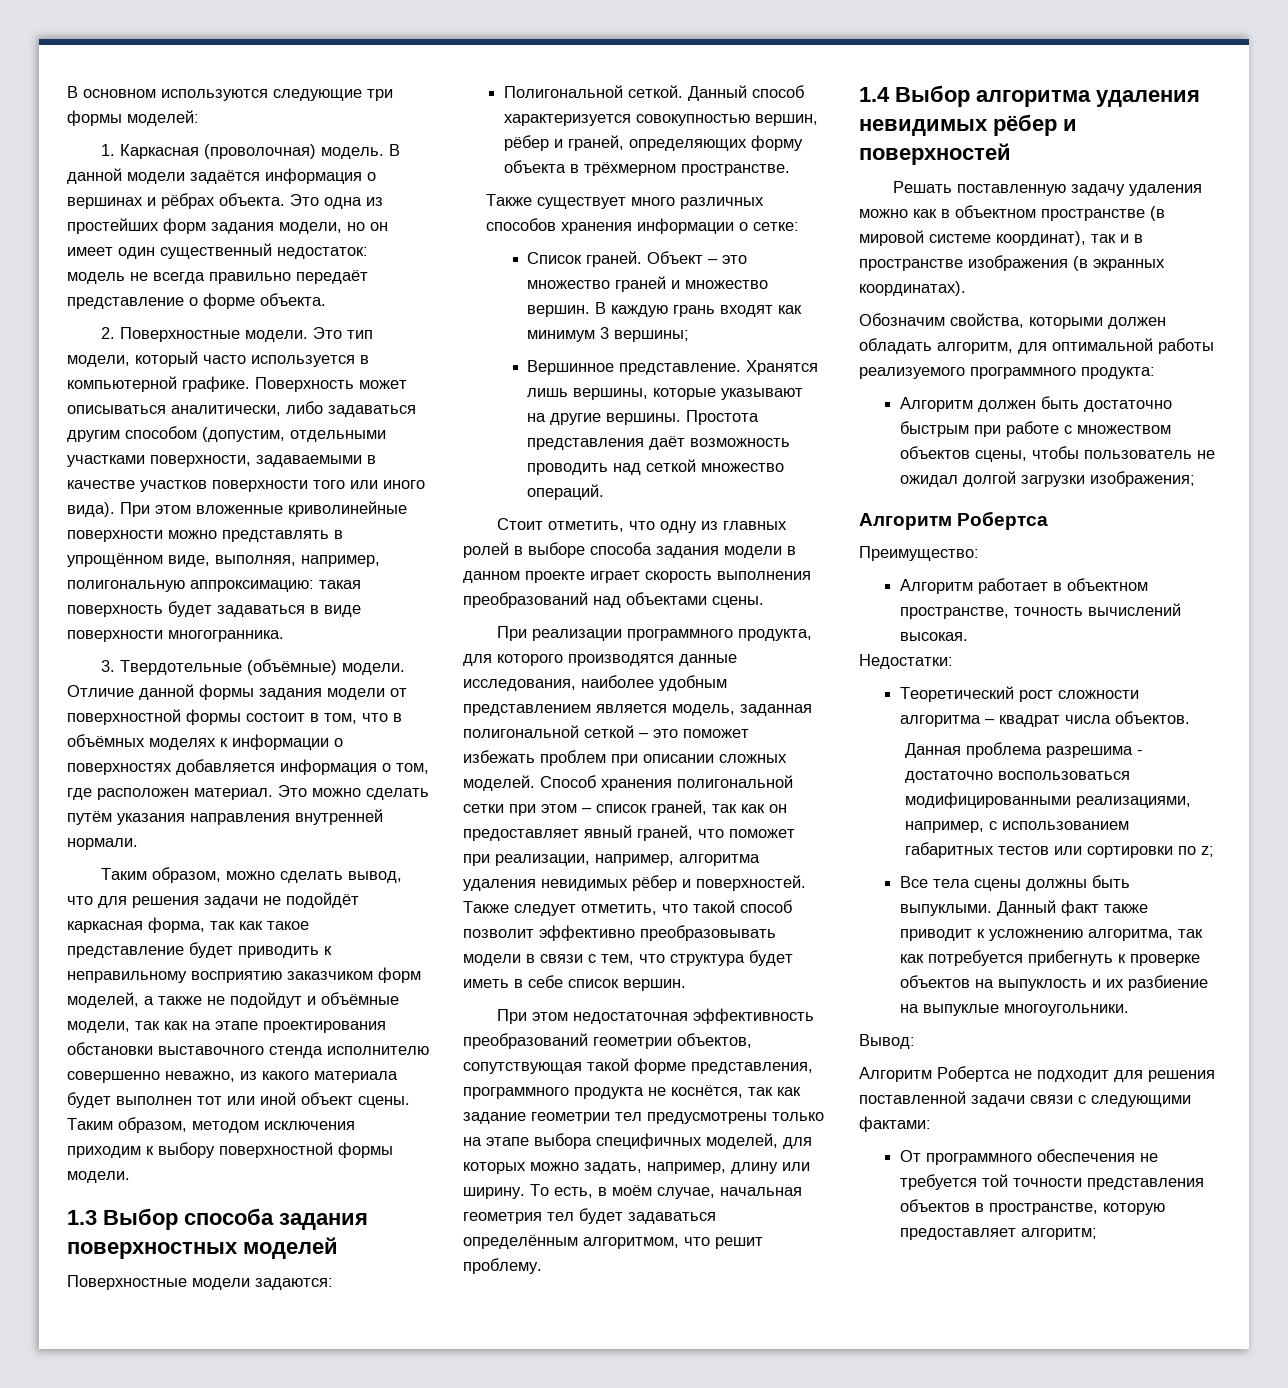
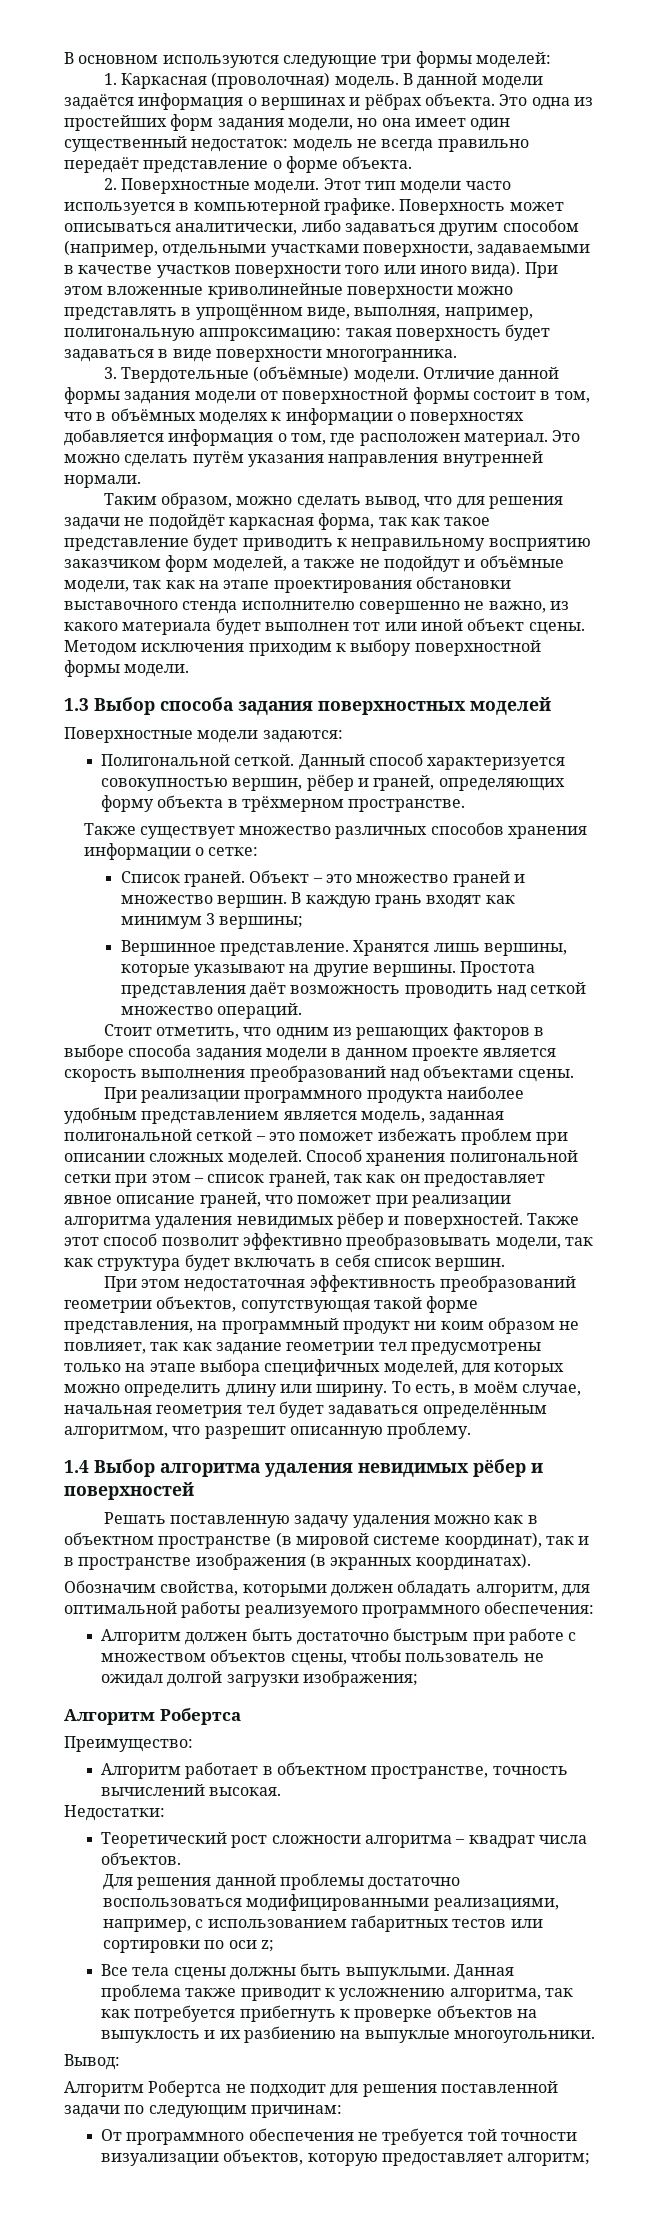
- Это одна из простейших форм задания модели, но он имеет один существенный недостаток: модель не всегда правильно передаёт представление о форме объекта.
+ Это одна из простейших форм задания модели, но она имеет один существенный недостаток: модель не всегда правильно передаёт представление о форме объекта.
- Это тип модели, который часто используется в компьютерной графике.
+ Этот тип модели часто используется в компьютерной графике.
- Поверхность может описываться аналитически, либо задаваться другим способом (допустим, отдельными участками поверхности, задаваемыми в качестве участков поверхности того или иного вида).
+ Поверхность может описываться аналитически, либо задаваться другим способом (например, отдельными участками поверхности, задаваемыми в качестве участков поверхности того или иного вида).
- Таким образом, можно сделать вывод, что для решения задачи не подойдёт каркасная форма, так как такое представление будет приводить к неправильному восприятию заказчиком форм моделей, а также не подойдут и объёмные модели, так как на этапе проектирования обстановки выставочного стенда исполнителю совершенно неважно, из какого материала будет выполнен тот или иной объект сцены.
+ Таким образом, можно сделать вывод, что для решения задачи не подойдёт каркасная форма, так как такое представление будет приводить к неправильному восприятию заказчиком форм моделей, а также не подойдут и объёмные модели, так как на этапе проектирования обстановки выставочного стенда исполнителю совершенно не важно, из какого материала будет выполнен тот или иной объект сцены.
- Таким образом, методом исключения приходим к выбору поверхностной формы модели.
+ Методом исключения приходим к выбору поверхностной формы модели.
- Также существует много различных способов хранения информации о сетке:
+ Также существует множество различных способов хранения информации о сетке:
- Стоит отметить, что одну из главных ролей в выборе способа задания модели в данном проекте играет скорость выполнения преобразований над объектами сцены.
+ Стоит отметить, что одним из решающих факторов в выборе способа задания модели в данном проекте является скорость выполнения преобразований над объектами сцены.
- При реализации программного продукта, для которого производятся данные исследования, наиболее удобным представлением является модель, заданная полигональной сеткой – это поможет избежать проблем при описании сложных моделей.
+ При реализации программного продукта наиболее удобным представлением является модель, заданная полигональной сеткой – это поможет избежать проблем при описании сложных моделей.
- Способ хранения полигональной сетки при этом – список граней, так как он предоставляет явный граней, что поможет при реализации, например, алгоритма удаления невидимых рёбер и поверхностей.
+ Способ хранения полигональной сетки при этом – список граней, так как он предоставляет явное описание граней, что поможет при реализации алгоритма удаления невидимых рёбер и поверхностей.
- Также следует отметить, что такой способ позволит эффективно преобразовывать модели в связи с тем, что структура будет иметь в себе список вершин.
+ Также этот способ позволит эффективно преобразовывать модели, так как структура будет включать в себя список вершин.
- При этом недостаточная эффективность преобразований геометрии объектов, сопутствующая такой форме представления, программного продукта не коснётся, так как задание геометрии тел предусмотрены только на этапе выбора специфичных моделей, для которых можно задать, например, длину или ширину.
+ При этом недостаточная эффективность преобразований геометрии объектов, сопутствующая такой форме представления, на программный продукт ни коим образом не повлияет, так как задание геометрии тел предусмотрены только на этапе выбора специфичных моделей, для которых можно определить длину или ширину.
- То есть, в моём случае, начальная геометрия тел будет задаваться определённым алгоритмом, что решит проблему.
+ То есть, в моём случае, начальная геометрия тел будет задаваться определённым алгоритмом, что разрешит описанную проблему.
- Обозначим свойства, которыми должен обладать алгоритм, для оптимальной работы реализуемого программного продукта:
+ Обозначим свойства, которыми должен обладать алгоритм, для оптимальной работы реализуемого программного обеспечения:
- Данная проблема разрешима - достаточно воспользоваться модифицированными реализациями, например, с использованием габаритных тестов или сортировки по z;
+ Для решения данной проблемы достаточно воспользоваться модифицированными реализациями, например, с использованием габаритных тестов или сортировки по оси z;
- Данный факт также приводит к усложнению алгоритма, так как потребуется прибегнуть к проверке объектов на выпуклость и их разбиение на выпуклые многоугольники.
+ Данная проблема также приводит к усложнению алгоритма, так как потребуется прибегнуть к проверке объектов на выпуклость и их разбиению на выпуклые многоугольники.
- Алгоритм Робертса не подходит для решения поставленной задачи связи с следующими фактами:
+ Алгоритм Робертса не подходит для решения поставленной задачи по следующим причинам:
- От программного обеспечения не требуется той точности представления объектов в пространстве, которую предоставляет алгоритм;
+ От программного обеспечения не требуется той точности визуализации объектов, которую предоставляет алгоритм;

